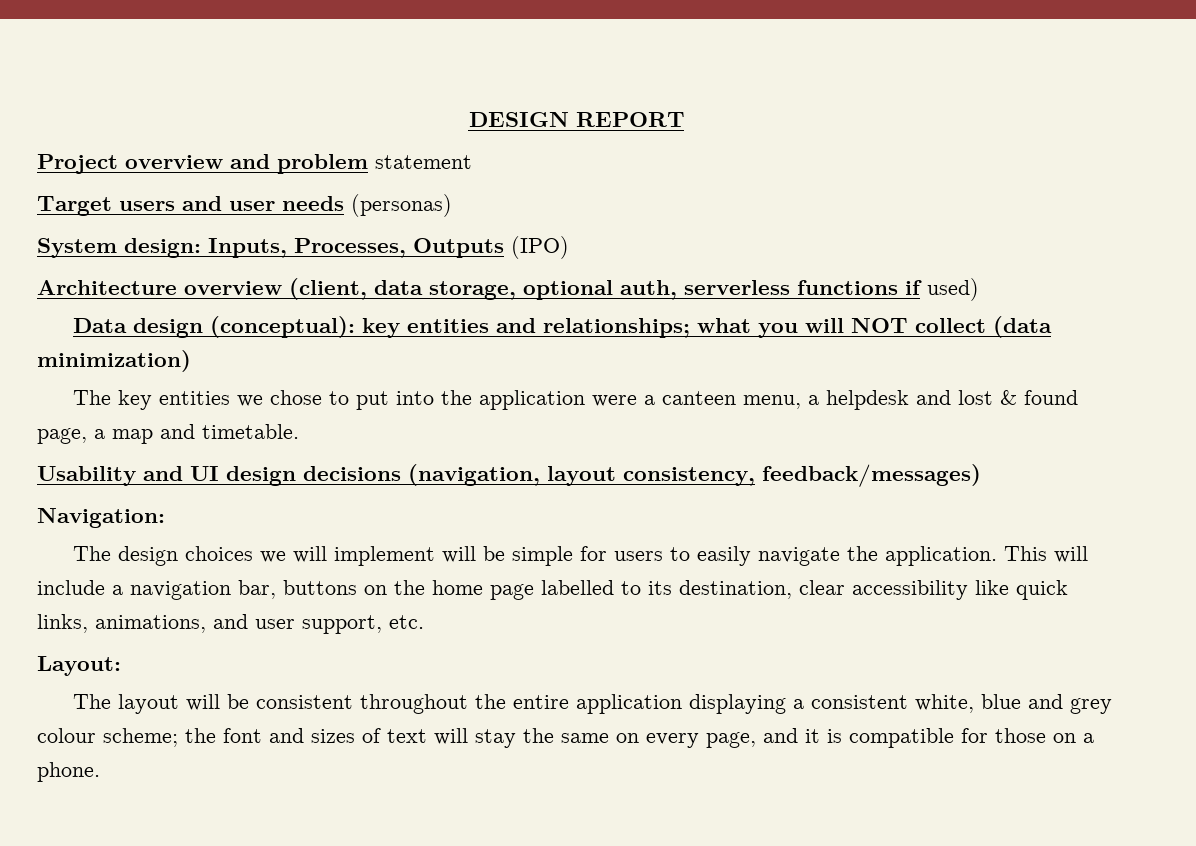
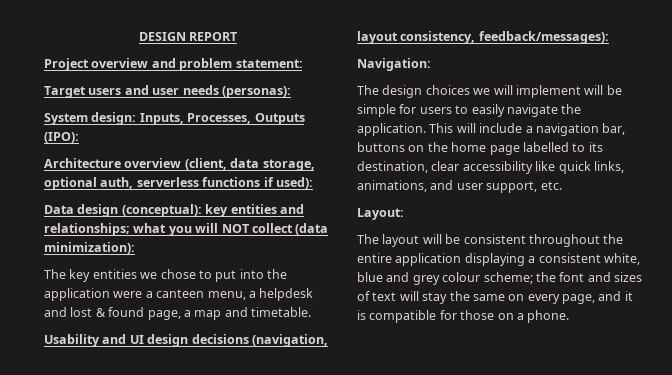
- Project overview and problem statement
+ Project overview and problem statement:
- Target users and user needs (personas)
+ Target users and user needs (personas):
- System design: Inputs, Processes, Outputs (IPO)
+ System design: Inputs, Processes, Outputs (IPO):
- Architecture overview (client, data storage, optional auth, serverless functions if used)
+ Architecture overview (client, data storage, optional auth, serverless functions if used):
- Data design (conceptual): key entities and relationships; what you will NOT collect (data minimization)
+ Data design (conceptual): key entities and relationships; what you will NOT collect (data minimization):
- Usability and UI design decisions (navigation, layout consistency, feedback/messages)
+ Usability and UI design decisions (navigation, layout consistency, feedback/messages):

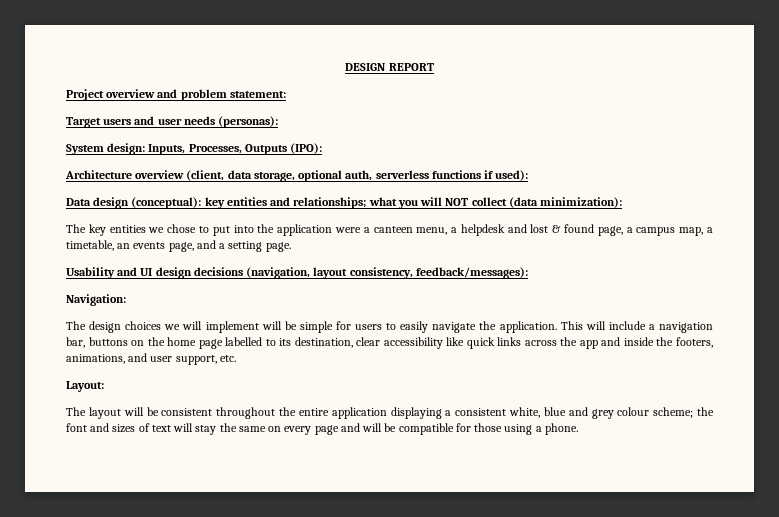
- The key entities we chose to put into the application were a canteen menu, a helpdesk and lost & found page, a map and timetable.
+ The key entities we chose to put into the application were a canteen menu, a helpdesk and lost & found page, a campus map, a timetable, an events page, and a setting page.
- This will include a navigation bar, buttons on the home page labelled to its destination, clear accessibility like quick links, animations, and user support, etc.
+ This will include a navigation bar, buttons on the home page labelled to its destination, clear accessibility like quick links across the app and inside the footers, animations, and user support, etc.
- The layout will be consistent throughout the entire application displaying a consistent white, blue and grey colour scheme; the font and sizes of text will stay the same on every page, and it is compatible for those on a phone.
+ The layout will be consistent throughout the entire application displaying a consistent white, blue and grey colour scheme; the font and sizes of text will stay the same on every page and will be compatible for those using a phone.

